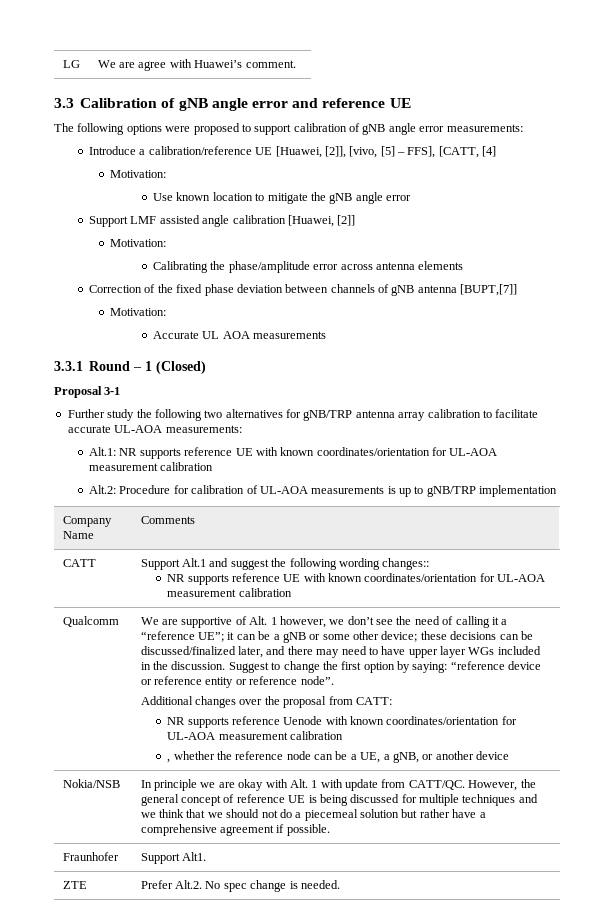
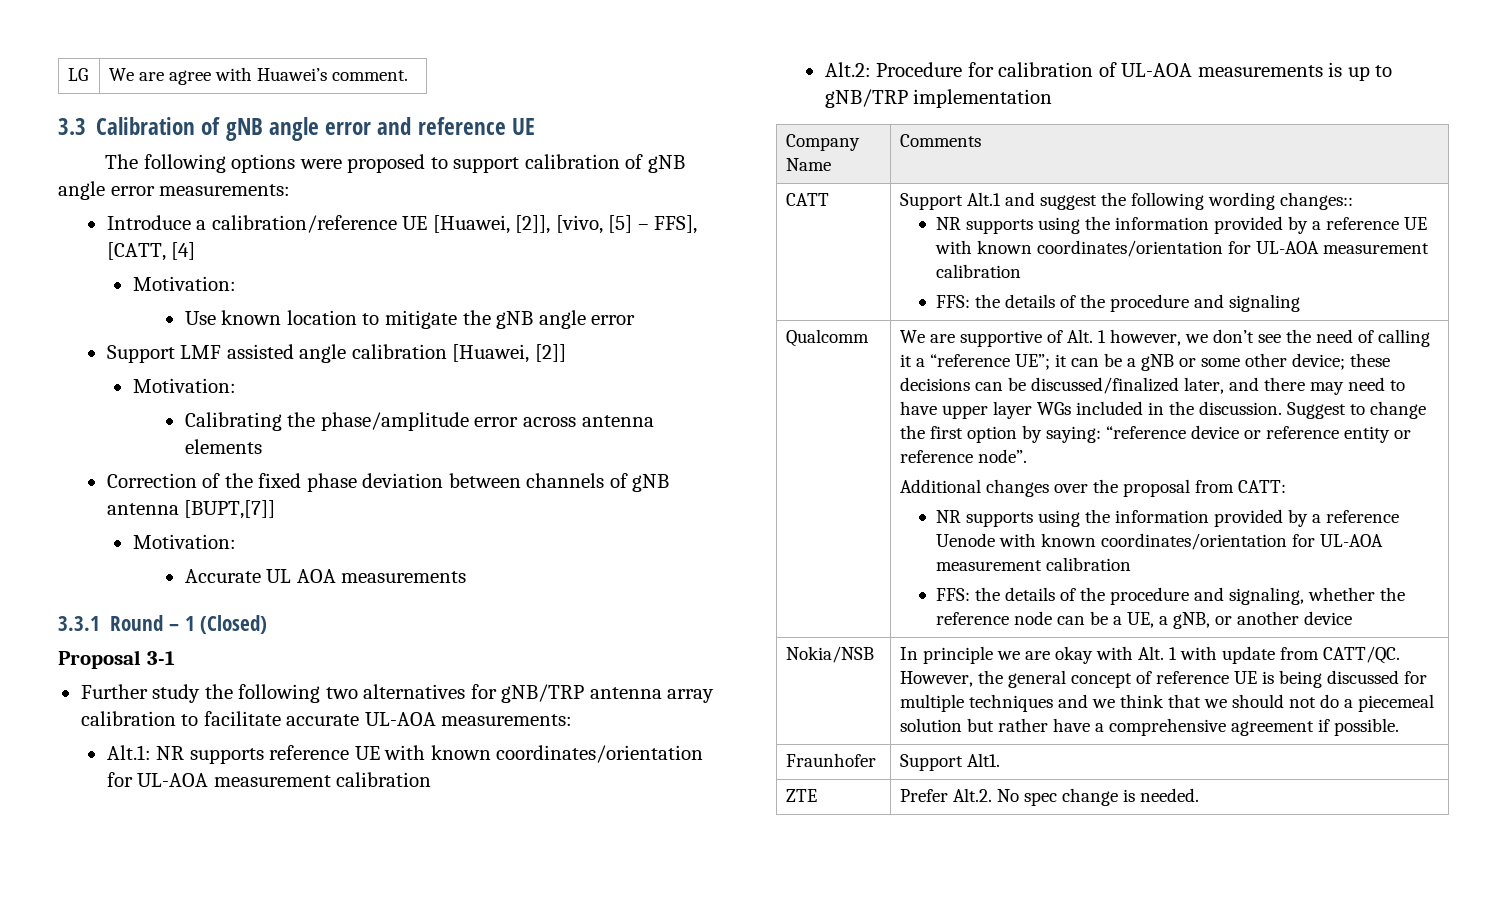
  CATT | Support Alt.1 and suggest the following wording changes::
- NR supports reference UE with known coordinates/orientation for UL-AOA measurement calibration
+ NR supports using the information provided by a reference UE with known coordinates/orientation for UL-AOA measurement calibration
+ FFS: the details of the procedure and signaling
- NR supports reference Uenode with known coordinates/orientation for UL-AOA measurement calibration
+ NR supports using the information provided by a reference Uenode with known coordinates/orientation for UL-AOA measurement calibration
- , whether the reference node can be a UE, a gNB, or another device
+ FFS: the details of the procedure and signaling, whether the reference node can be a UE, a gNB, or another device

